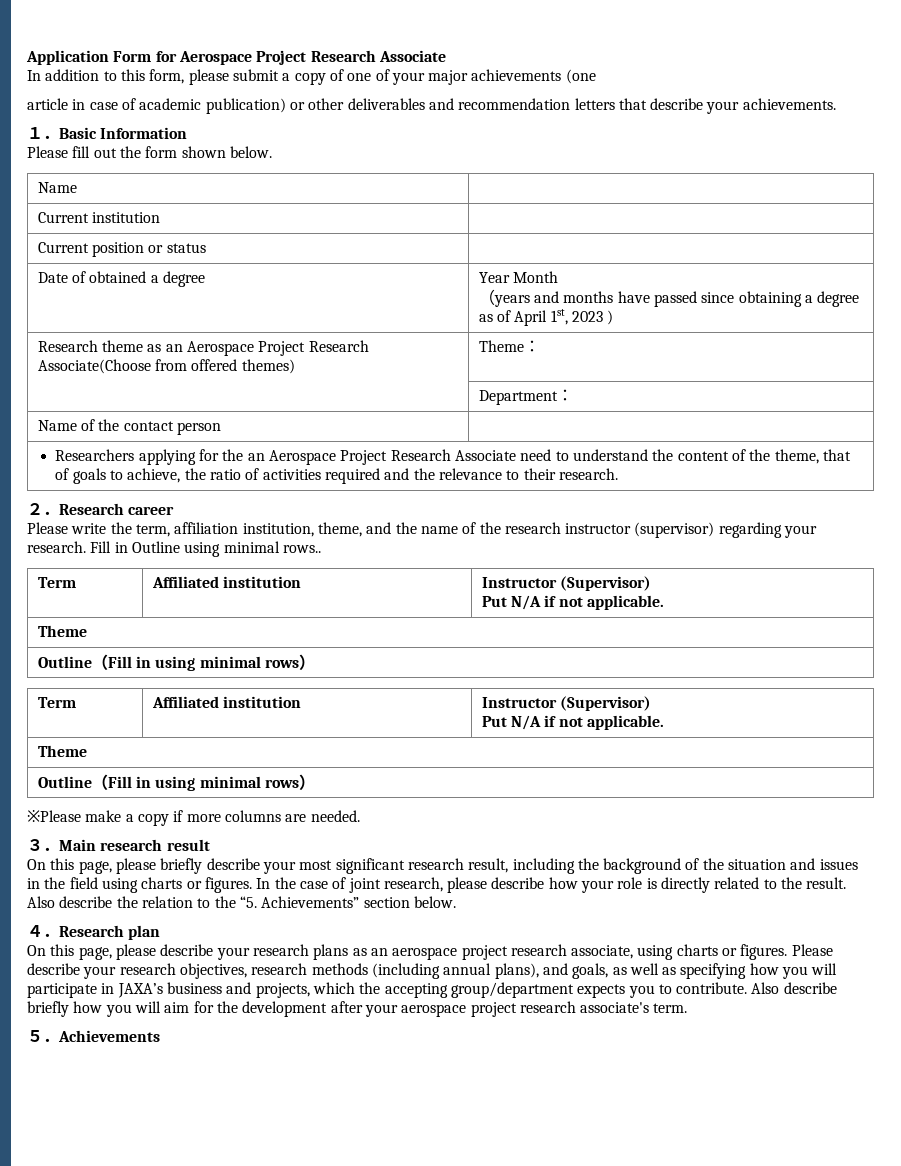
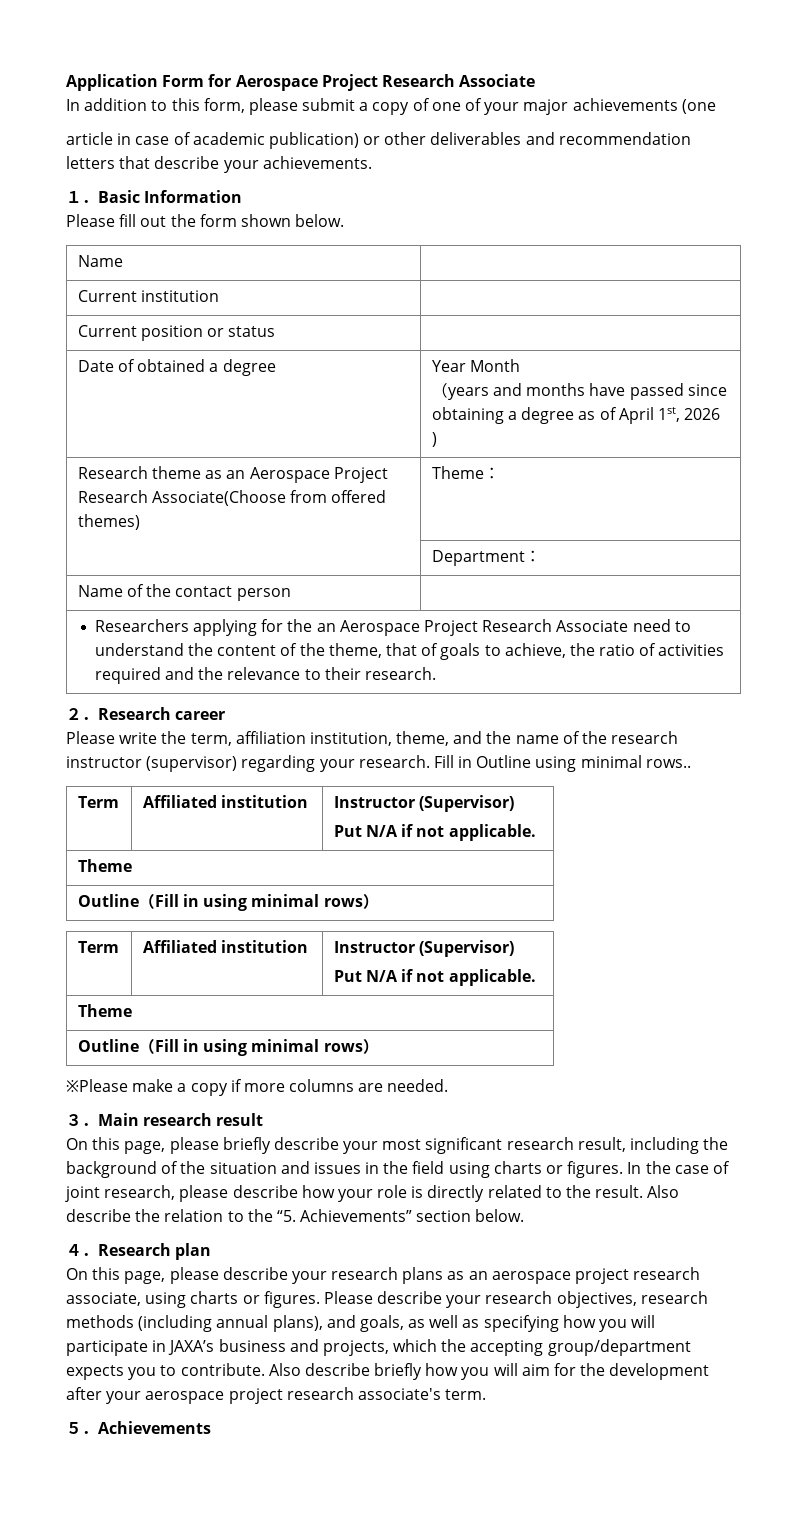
  Date of obtained a degree | Year Month
- （years and months have passed since obtaining a degree as of April 1st, 2023 )
+ （years and months have passed since obtaining a degree as of April 1st, 2026 )

